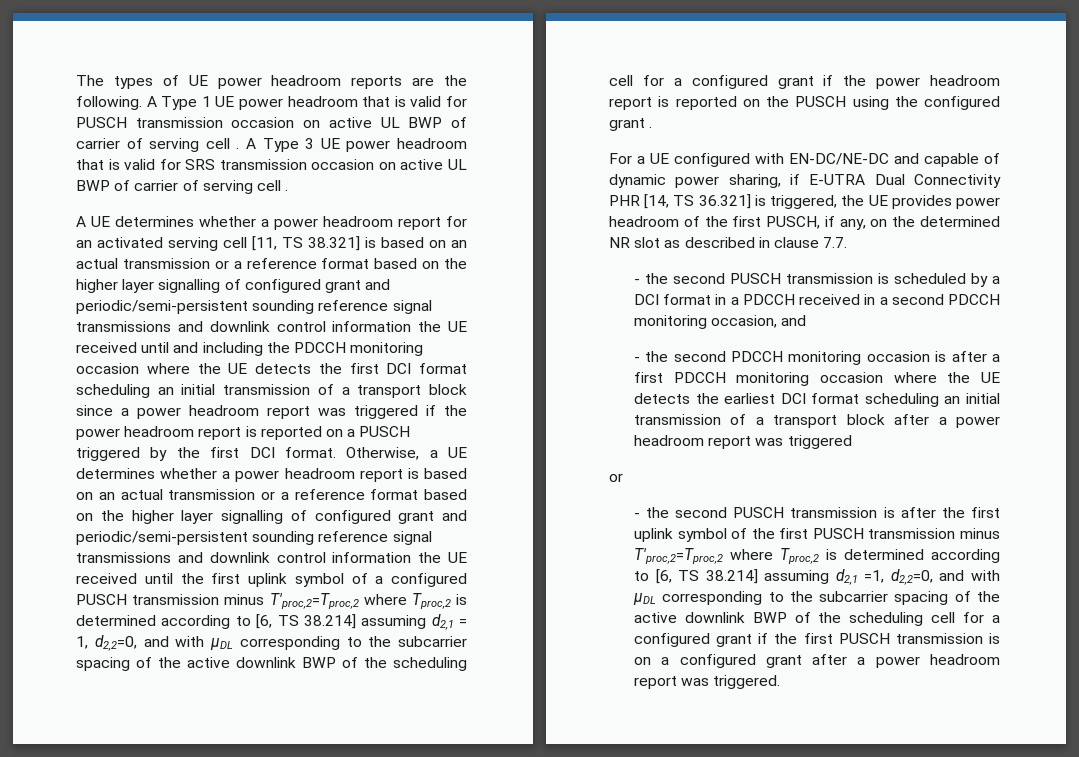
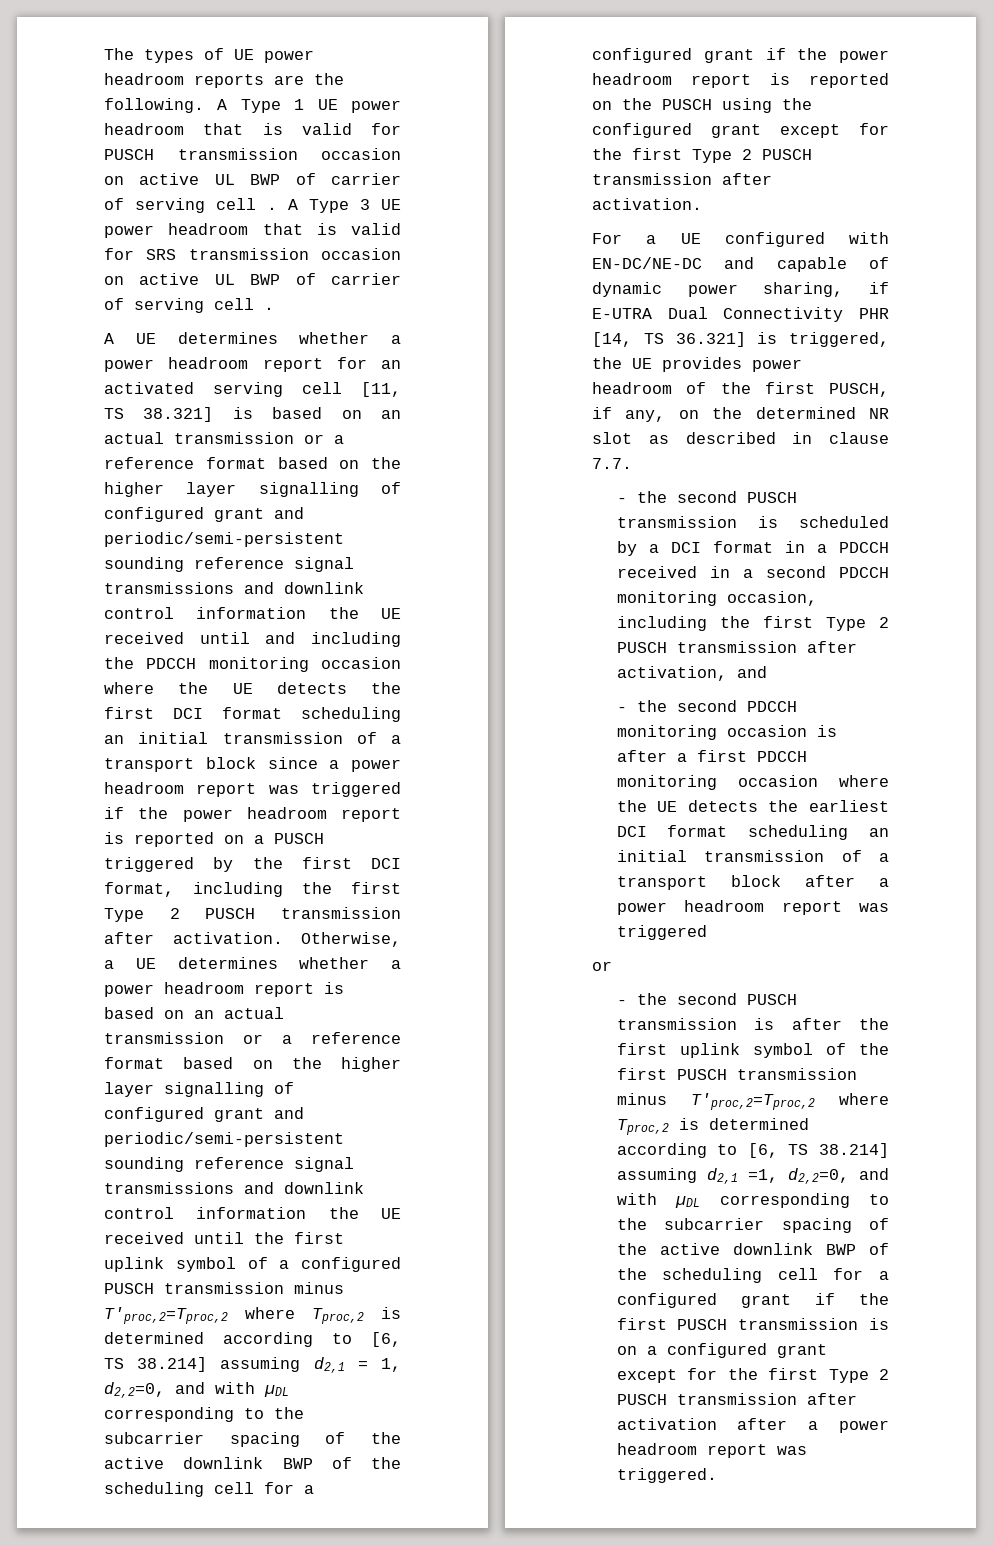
- A UE determines whether a power headroom report for an activated serving cell [11, TS 38.321] is based on an actual transmission or a reference format based on the higher layer signalling of configured grant and periodic/semi-persistent sounding reference signal transmissions and downlink control information the UE received until and including the PDCCH monitoring occasion where the UE detects the first DCI format scheduling an initial transmission of a transport block since a power headroom report was triggered if the power headroom report is reported on a PUSCH triggered by the first DCI format.
+ A UE determines whether a power headroom report for an activated serving cell [11, TS 38.321] is based on an actual transmission or a reference format based on the higher layer signalling of configured grant and periodic/semi-persistent sounding reference signal transmissions and downlink control information the UE received until and including the PDCCH monitoring occasion where the UE detects the first DCI format scheduling an initial transmission of a transport block since a power headroom report was triggered if the power headroom report is reported on a PUSCH triggered by the first DCI format, including the first Type 2 PUSCH transmission after activation.
- Otherwise, a UE determines whether a power headroom report is based on an actual transmission or a reference format based on the higher layer signalling of configured grant and periodic/semi-persistent sounding reference signal transmissions and downlink control information the UE received until the first uplink symbol of a configured PUSCH transmission minus T'proc,2=Tproc,2 where Tproc,2 is determined according to [6, TS 38.214] assuming d2,1 = 1, d2,2=0, and with µDL corresponding to the subcarrier spacing of the active downlink BWP of the scheduling cell for a configured grant if the power headroom report is reported on the PUSCH using the configured grant .
+ Otherwise, a UE determines whether a power headroom report is based on an actual transmission or a reference format based on the higher layer signalling of configured grant and periodic/semi-persistent sounding reference signal transmissions and downlink control information the UE received until the first uplink symbol of a configured PUSCH transmission minus T'proc,2=Tproc,2 where Tproc,2 is determined according to [6, TS 38.214] assuming d2,1 = 1, d2,2=0, and with µDL corresponding to the subcarrier spacing of the active downlink BWP of the scheduling cell for a configured grant if the power headroom report is reported on the PUSCH using the configured grant except for the first Type 2 PUSCH transmission after activation.
- - the second PUSCH transmission is scheduled by a DCI format in a PDCCH received in a second PDCCH monitoring occasion, and
+ - the second PUSCH transmission is scheduled by a DCI format in a PDCCH received in a second PDCCH monitoring occasion, including the first Type 2 PUSCH transmission after activation, and
- - the second PUSCH transmission is after the first uplink symbol of the first PUSCH transmission minus T'proc,2=Tproc,2 where Tproc,2 is determined according to [6, TS 38.214] assuming d2,1 =1, d2,2=0, and with µDL corresponding to the subcarrier spacing of the active downlink BWP of the scheduling cell for a configured grant if the first PUSCH transmission is on a configured grant after a power headroom report was triggered.
+ - the second PUSCH transmission is after the first uplink symbol of the first PUSCH transmission minus T'proc,2=Tproc,2 where Tproc,2 is determined according to [6, TS 38.214] assuming d2,1 =1, d2,2=0, and with µDL corresponding to the subcarrier spacing of the active downlink BWP of the scheduling cell for a configured grant if the first PUSCH transmission is on a configured grant except for the first Type 2 PUSCH transmission after activation after a power headroom report was triggered.

